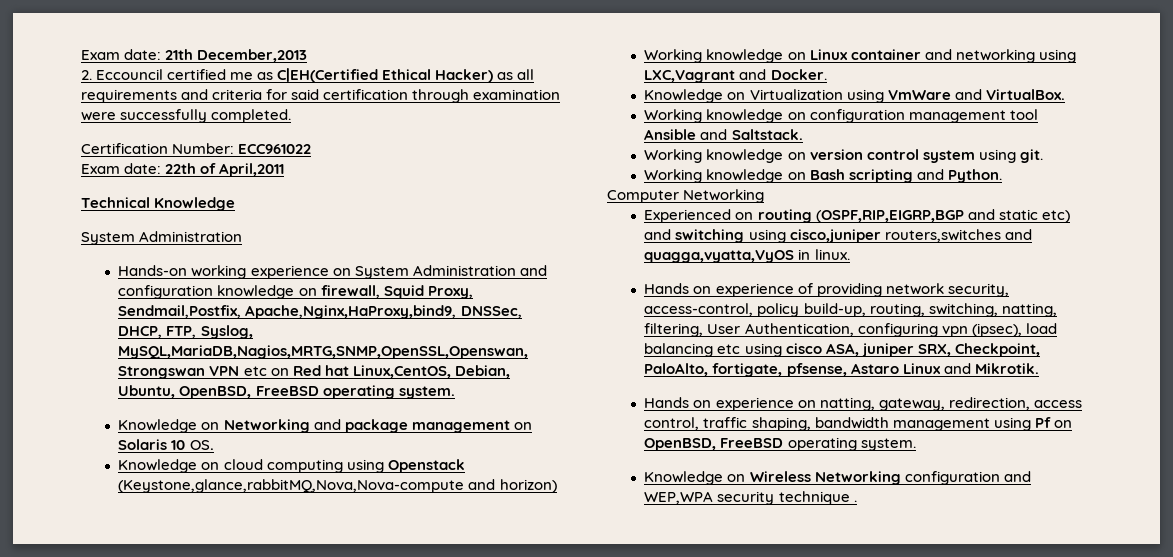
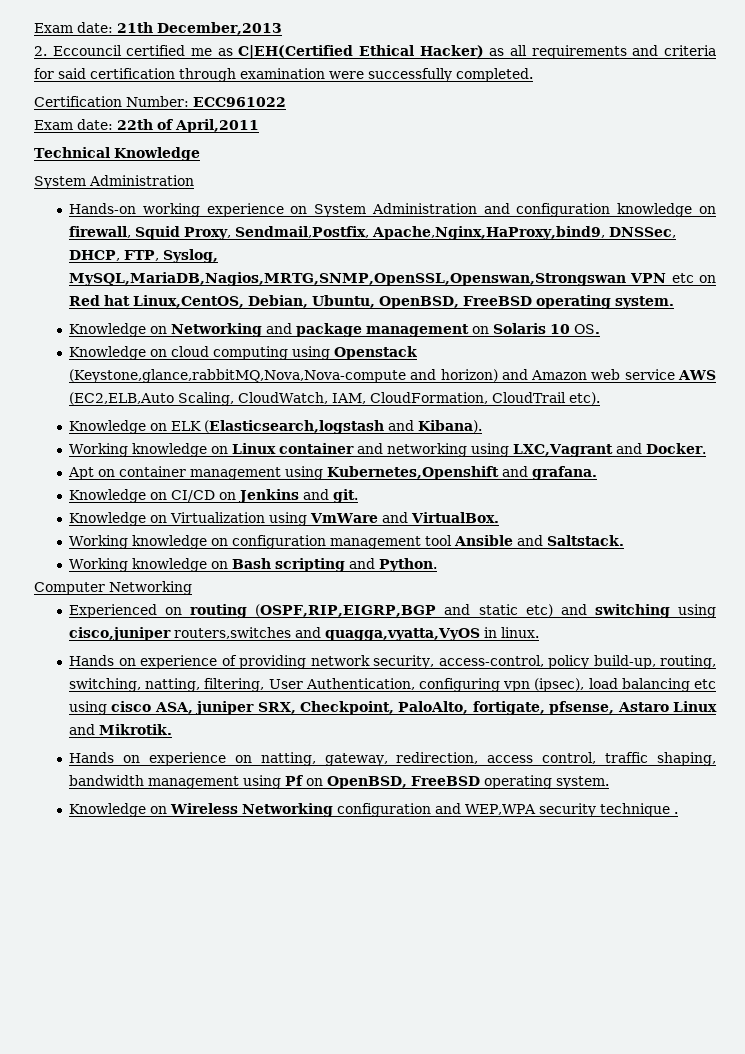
- Knowledge on cloud computing using Openstack (Keystone,glance,rabbitMQ,Nova,Nova-compute and horizon)
+ Knowledge on cloud computing using Openstack (Keystone,glance,rabbitMQ,Nova,Nova-compute and horizon) and Amazon web service AWS (EC2,ELB,Auto Scaling, CloudWatch, IAM, CloudFormation, CloudTrail etc).
+ Knowledge on ELK (Elasticsearch,logstash and Kibana).
+ Apt on container management using Kubernetes,Openshift and grafana.
+ Knowledge on CI/CD on Jenkins and git.
- Working knowledge on version control system using git.

